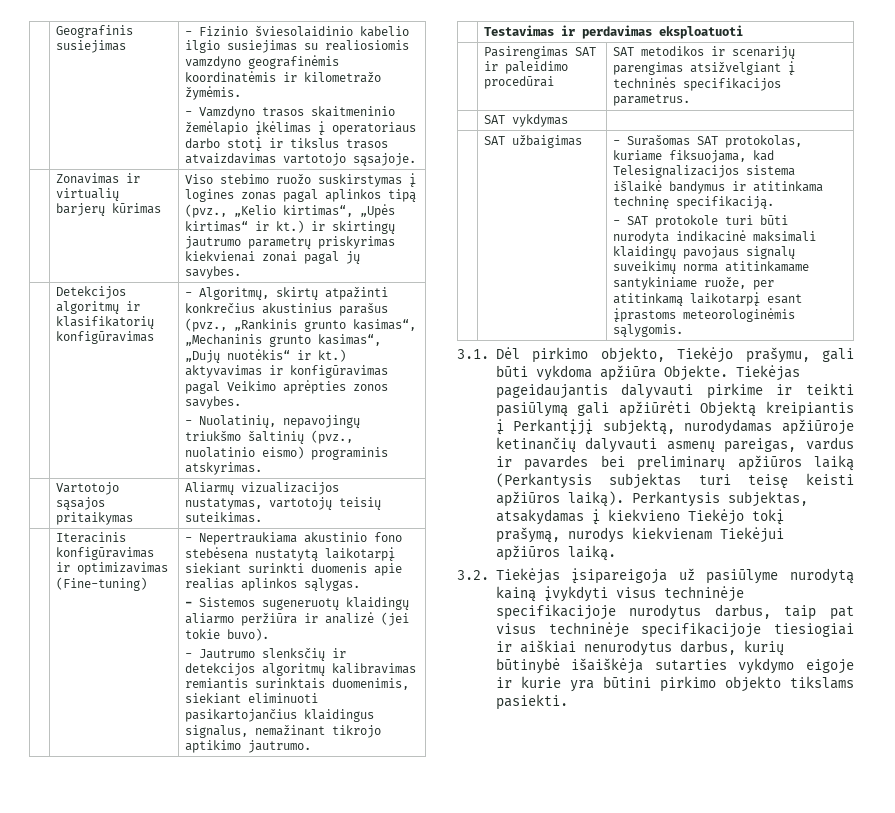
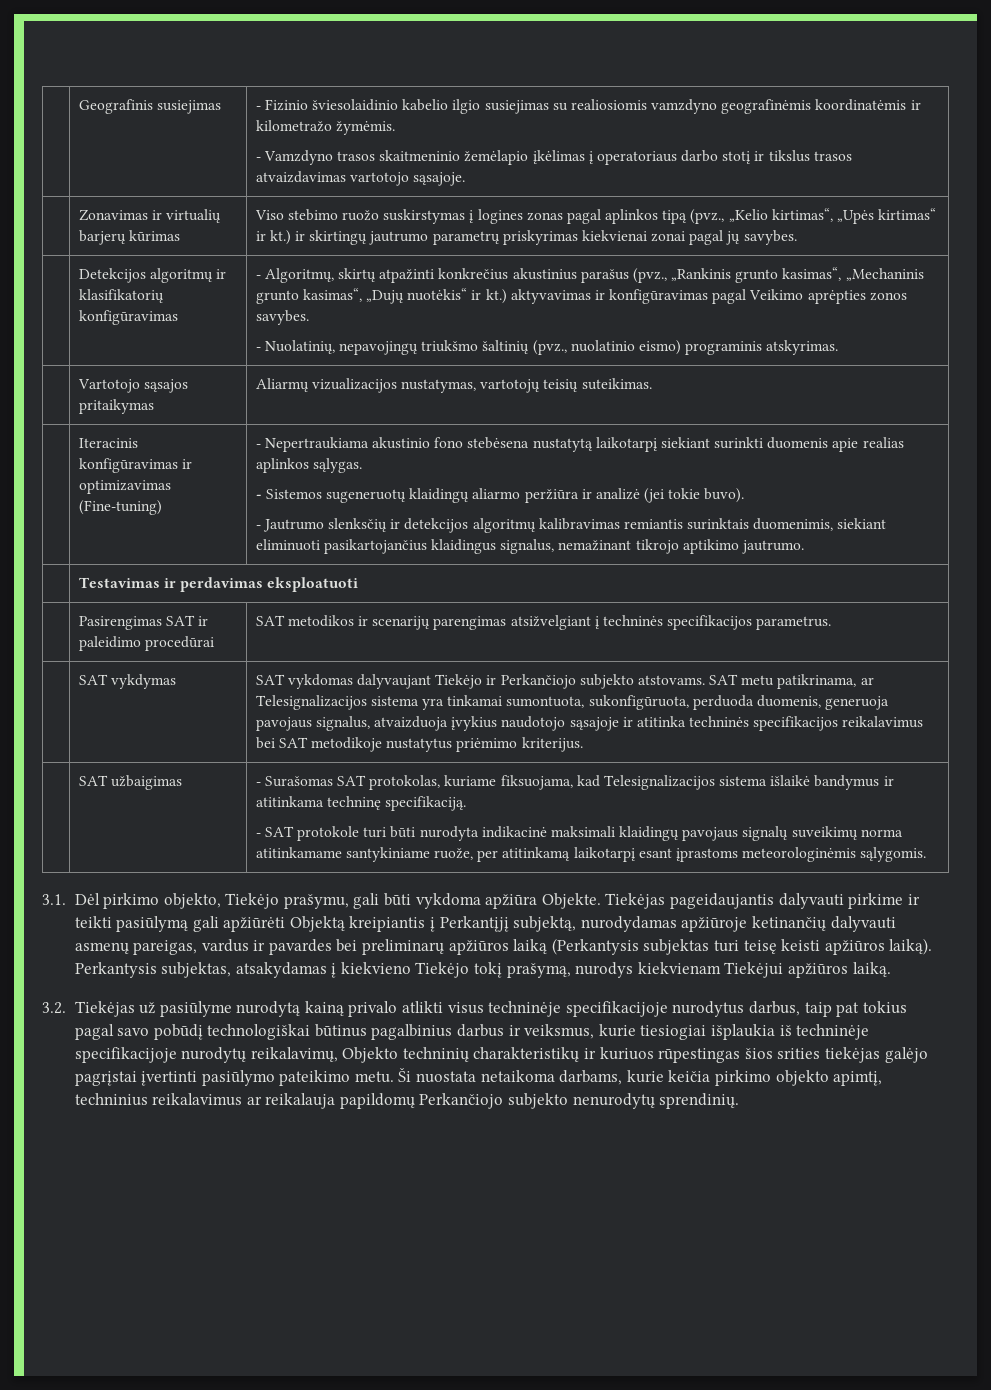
- | SAT vykdymas |
+ | SAT vykdymas | SAT vykdomas dalyvaujant Tiekėjo ir Perkančiojo subjekto atstovams. SAT metu patikrinama, ar Telesignalizacijos sistema yra tinkamai sumontuota, sukonfigūruota, perduoda duomenis, generuoja pavojaus signalus, atvaizduoja įvykius naudotojo sąsajoje ir atitinka techninės specifikacijos reikalavimus bei SAT metodikoje nustatytus priėmimo kriterijus.
- 3.2. Tiekėjas įsipareigoja už pasiūlyme nurodytą kainą įvykdyti visus techninėje specifikacijoje nurodytus darbus, taip pat visus techninėje specifikacijoje tiesiogiai ir aiškiai nenurodytus darbus, kurių būtinybė išaiškėja sutarties vykdymo eigoje ir kurie yra būtini pirkimo objekto tikslams pasiekti.
+ 3.2. Tiekėjas už pasiūlyme nurodytą kainą privalo atlikti visus techninėje specifikacijoje nurodytus darbus, taip pat tokius pagal savo pobūdį technologiškai būtinus pagalbinius darbus ir veiksmus, kurie tiesiogiai išplaukia iš techninėje specifikacijoje nurodytų reikalavimų, Objekto techninių charakteristikų ir kuriuos rūpestingas šios srities tiekėjas galėjo pagrįstai įvertinti pasiūlymo pateikimo metu. Ši nuostata netaikoma darbams, kurie keičia pirkimo objekto apimtį, techninius reikalavimus ar reikalauja papildomų Perkančiojo subjekto nenurodytų sprendinių.

